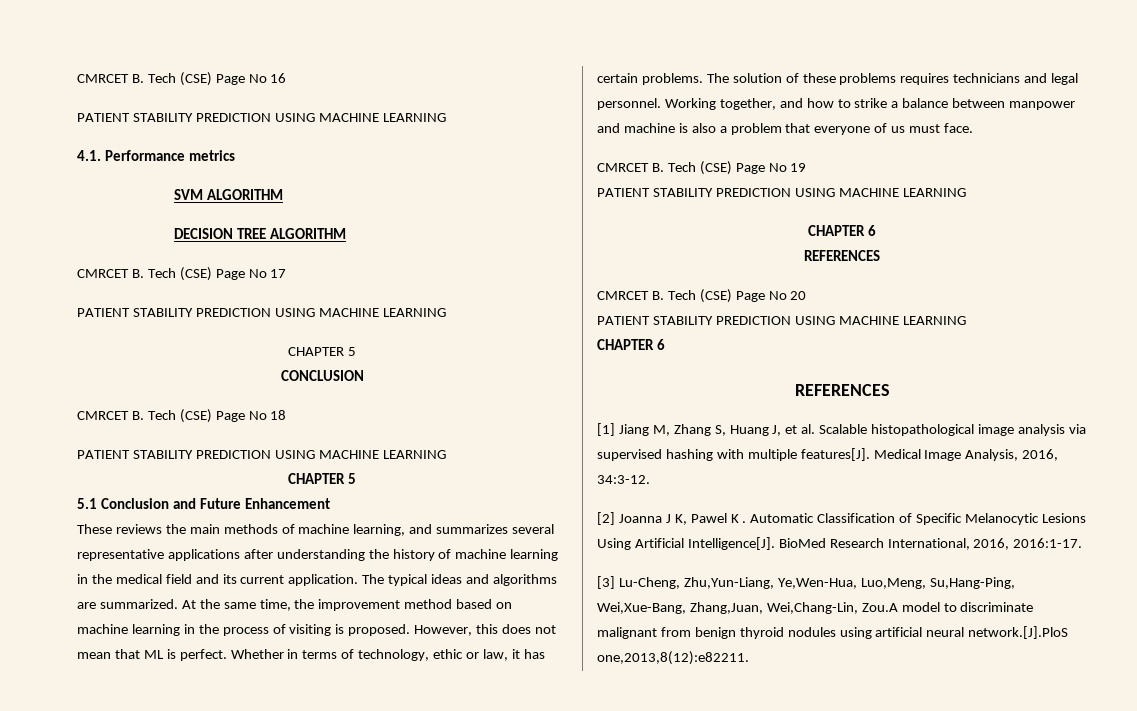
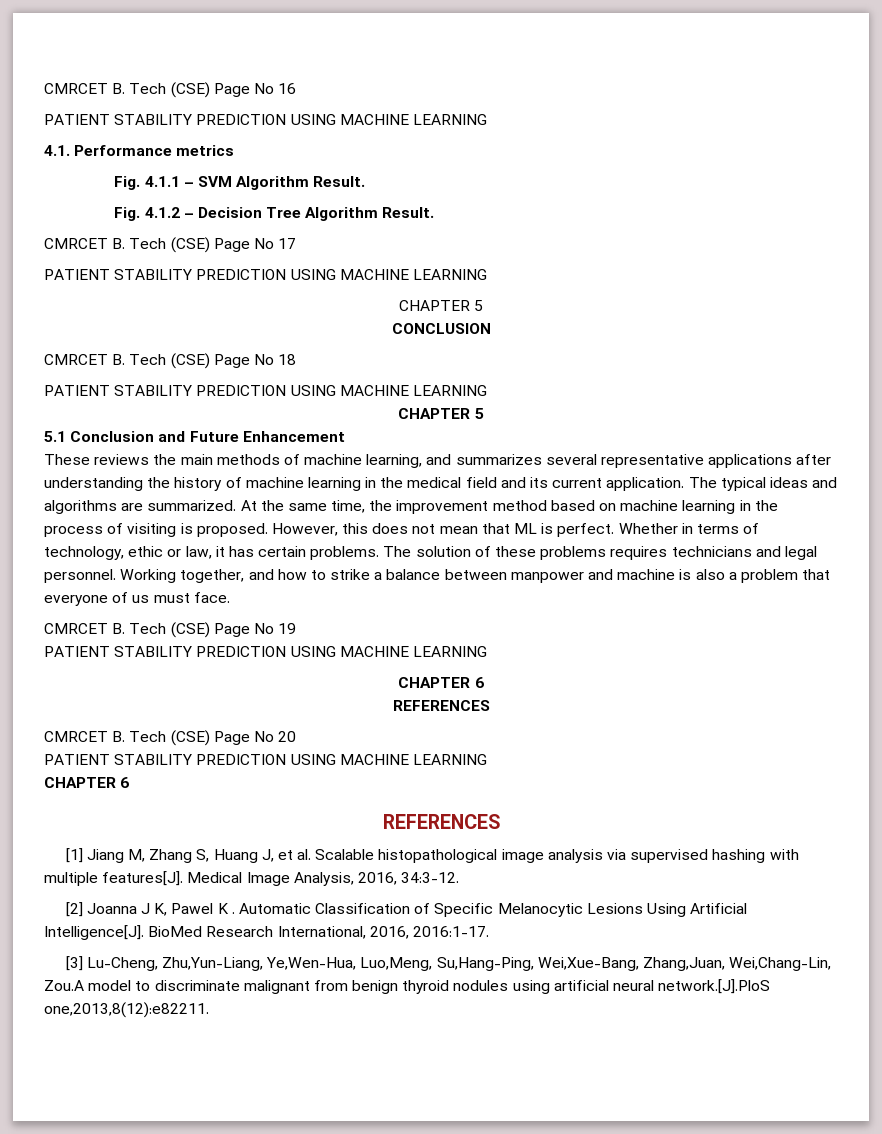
- SVM ALGORITHM
- DECISION TREE ALGORITHM
+ Fig. 4.1.1 – SVM Algorithm Result.
+ Fig. 4.1.2 – Decision Tree Algorithm Result.

